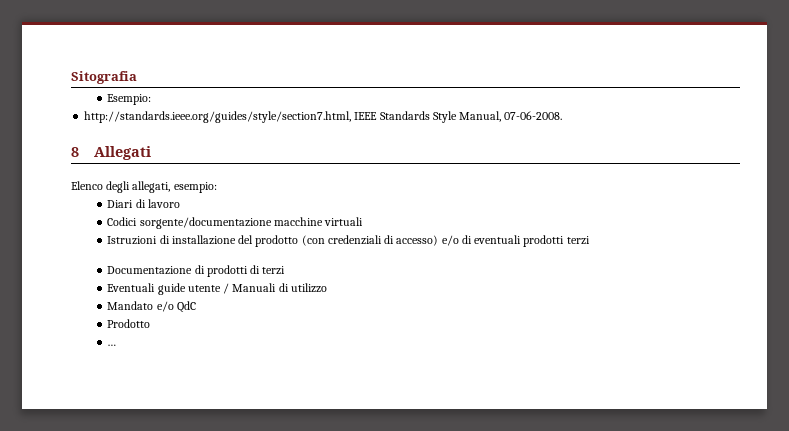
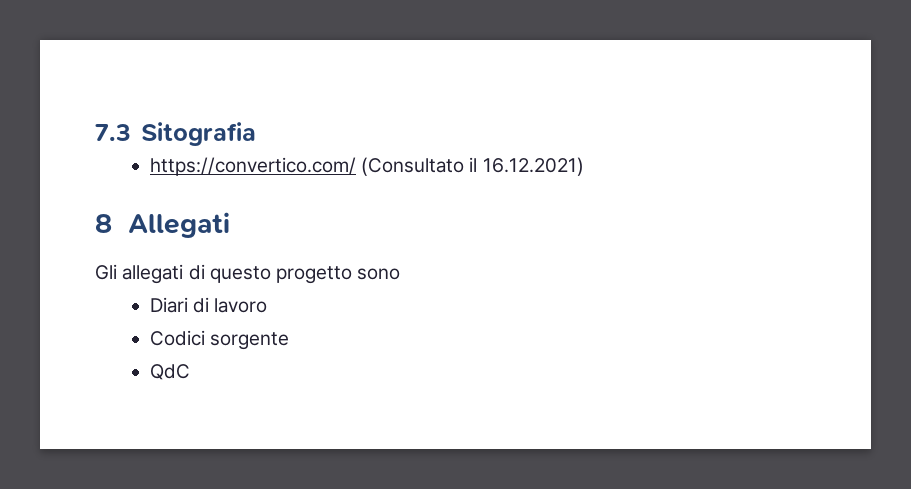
- Sitografia
+ 7.3 Sitografia
- Esempio:
- http://standards.ieee.org/guides/style/section7.html, IEEE Standards Style Manual, 07-06-2008.
+ https://convertico.com/ (Consultato il 16.12.2021)
  8 Allegati
- Elenco degli allegati, esempio:
+ Gli allegati di questo progetto sono
  Diari di lavoro
- Codici sorgente/documentazione macchine virtuali
- Istruzioni di installazione del prodotto (con credenziali di accesso) e/o di eventuali prodotti terzi
- Documentazione di prodotti di terzi
- Eventuali guide utente / Manuali di utilizzo
- Mandato e/o QdC
+ Codici sorgente
+ QdC
- Prodotto
- …

